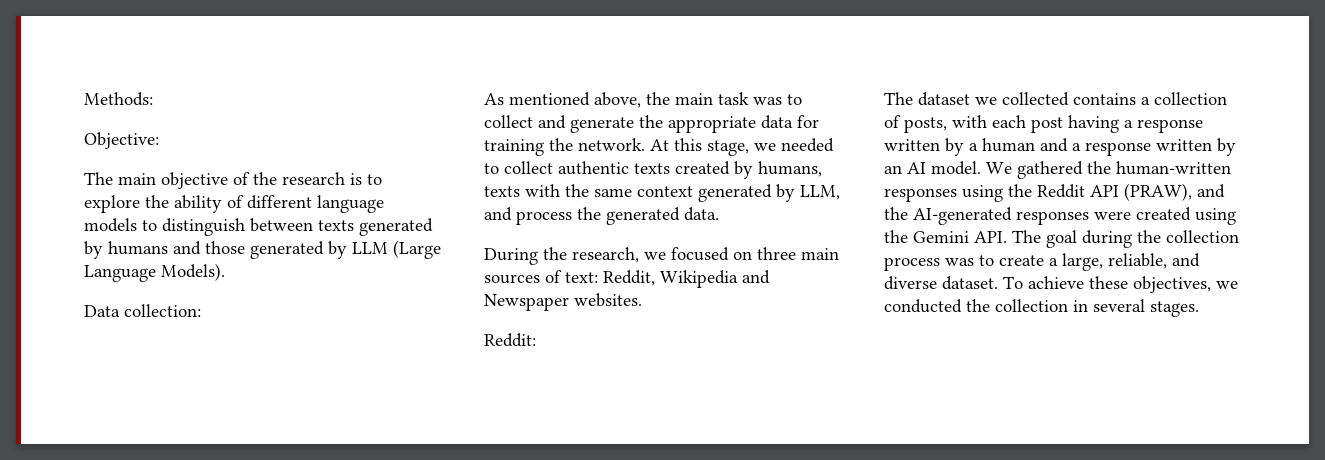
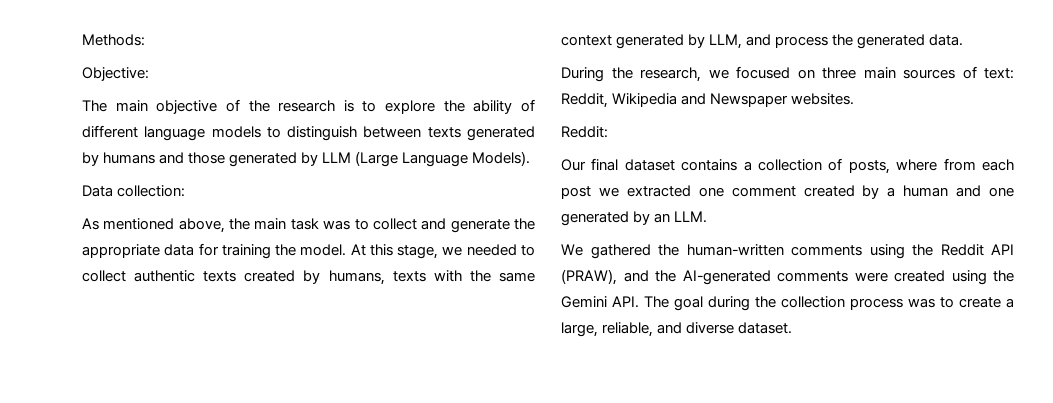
- As mentioned above, the main task was to collect and generate the appropriate data for training the network.
+ As mentioned above, the main task was to collect and generate the appropriate data for training the model.
- The dataset we collected contains a collection of posts, with each post having a response written by a human and a response written by an AI model. We gathered the human-written responses using the Reddit API (PRAW), and the AI-generated responses were created using the Gemini API. The goal during the collection process was to create a large, reliable, and diverse dataset. To achieve these objectives, we conducted the collection in several stages.
+ Our final dataset contains a collection of posts, where from each post we extracted one comment created by a human and one generated by an LLM.
+ We gathered the human-written comments using the Reddit API (PRAW), and the AI-generated comments were created using the Gemini API. The goal during the collection process was to create a large, reliable, and diverse dataset.

